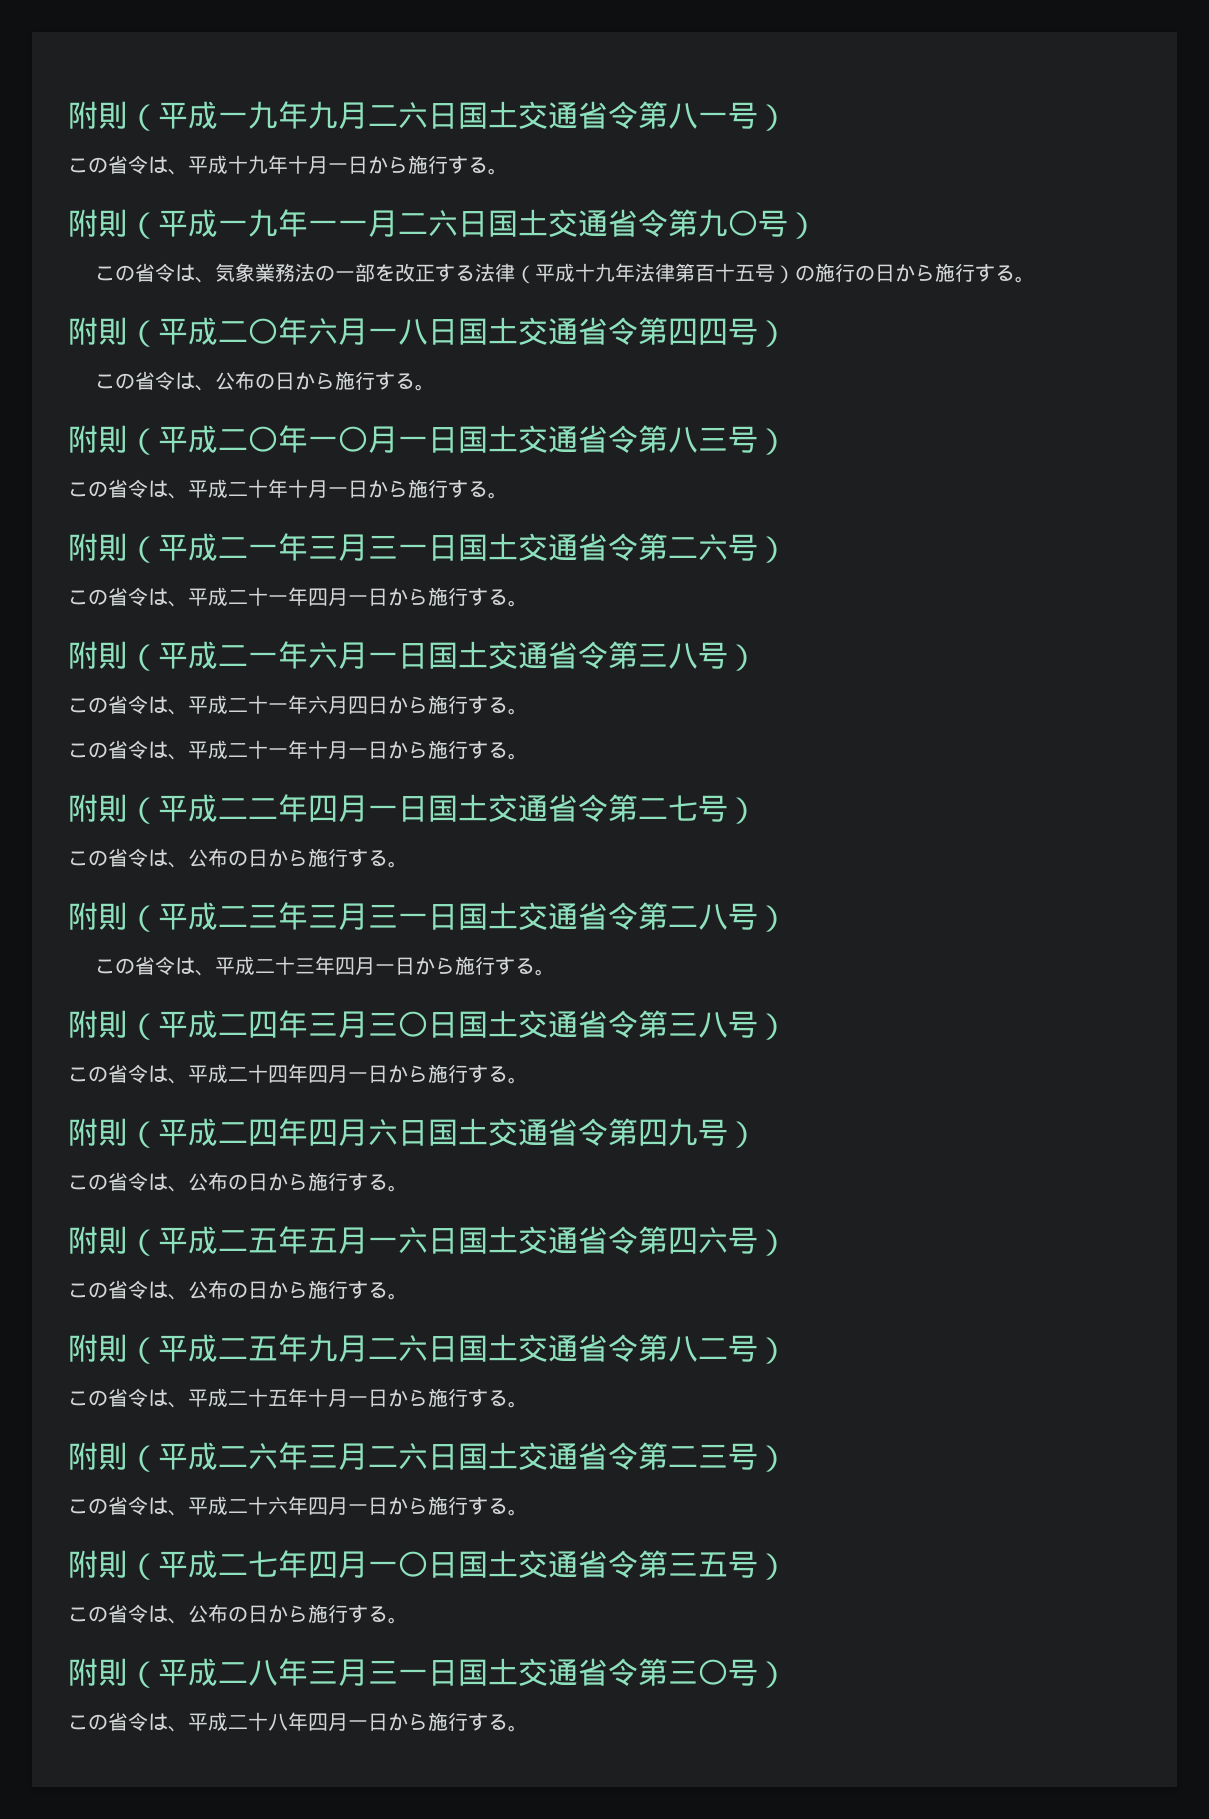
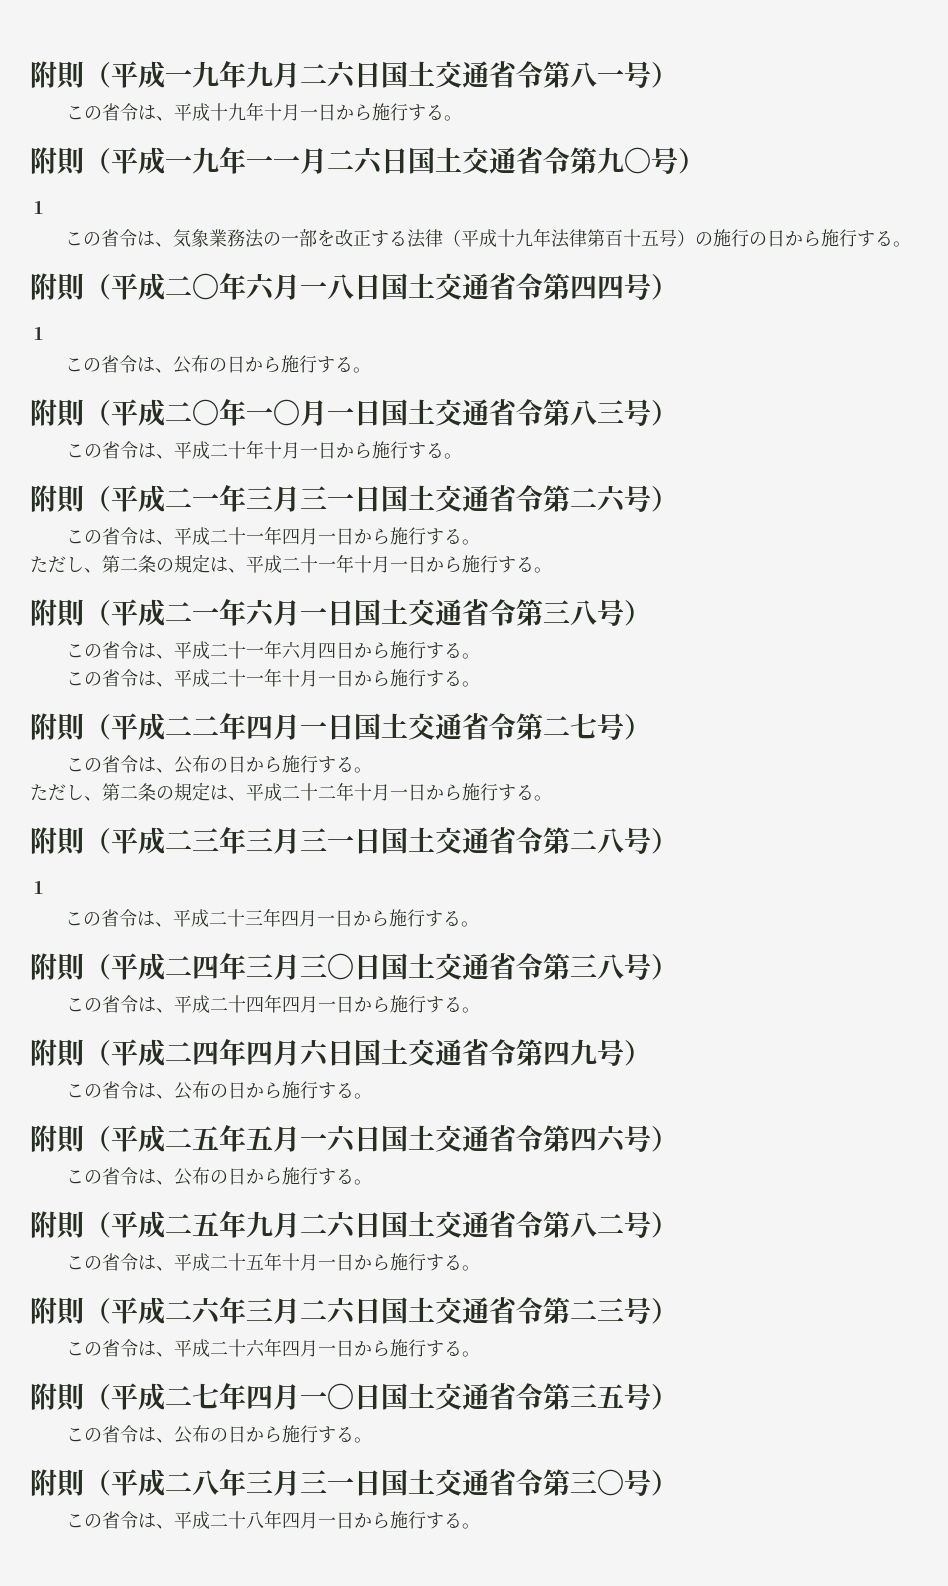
  附則（平成一九年一一月二六日国土交通省令第九〇号）
+ １
  附則（平成二〇年六月一八日国土交通省令第四四号）
+ １
+ ただし、第二条の規定は、平成二十一年十月一日から施行する。
+ ただし、第二条の規定は、平成二十二年十月一日から施行する。
  附則（平成二三年三月三一日国土交通省令第二八号）
+ １

